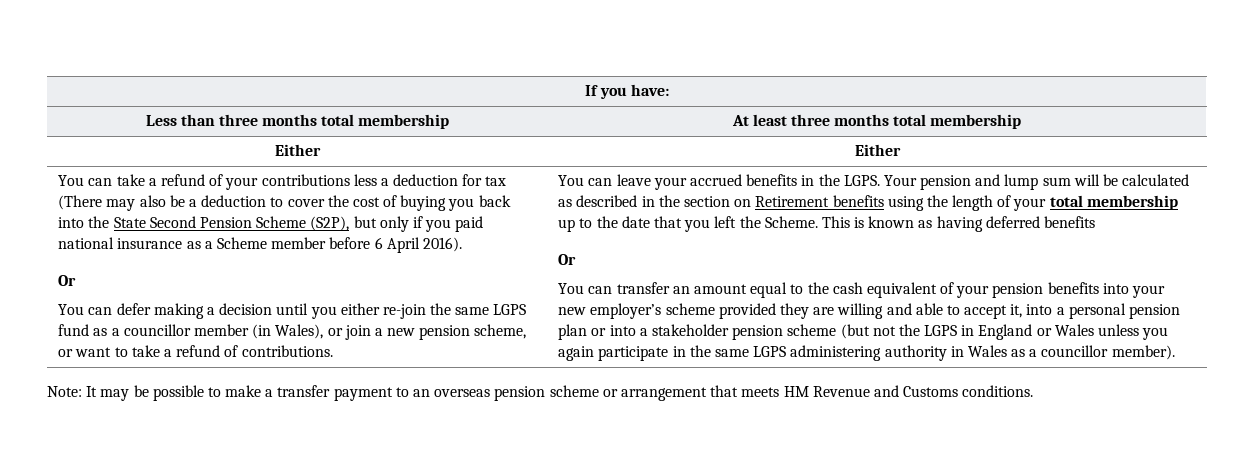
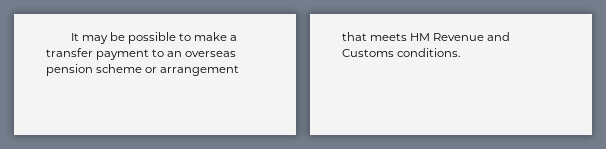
- If you have:
- Less than three months total membership | At least three months total membership
- Either | Either
- You can take a refund of your contributions less a deduction for tax (There may also be a deduction to cover the cost of buying you back into the State Second Pension Scheme (S2P), but only if you paid national insurance as a Scheme member before 6 April 2016).
- Or
- You can defer making a decision until you either re-join the same LGPS fund as a councillor member (in Wales), or join a new pension scheme, or want to take a refund of contributions. | You can leave your accrued benefits in the LGPS. Your pension and lump sum will be calculated as described in the section on Retirement benefits using the length of your total membership up to the date that you left the Scheme. This is known as having deferred benefits
- Or
- You can transfer an amount equal to the cash equivalent of your pension benefits into your new employer’s scheme provided they are willing and able to accept it, into a personal pension plan or into a stakeholder pension scheme (but not the LGPS in England or Wales unless you again participate in the same LGPS administering authority in Wales as a councillor member).
- Note: It may be possible to make a transfer payment to an overseas pension scheme or arrangement that meets HM Revenue and Customs conditions.
+ It may be possible to make a transfer payment to an overseas pension scheme or arrangement that meets HM Revenue and Customs conditions.

